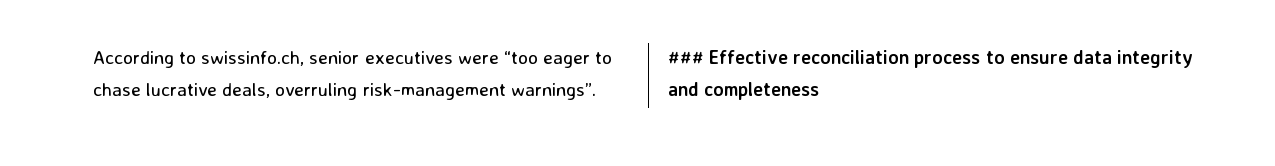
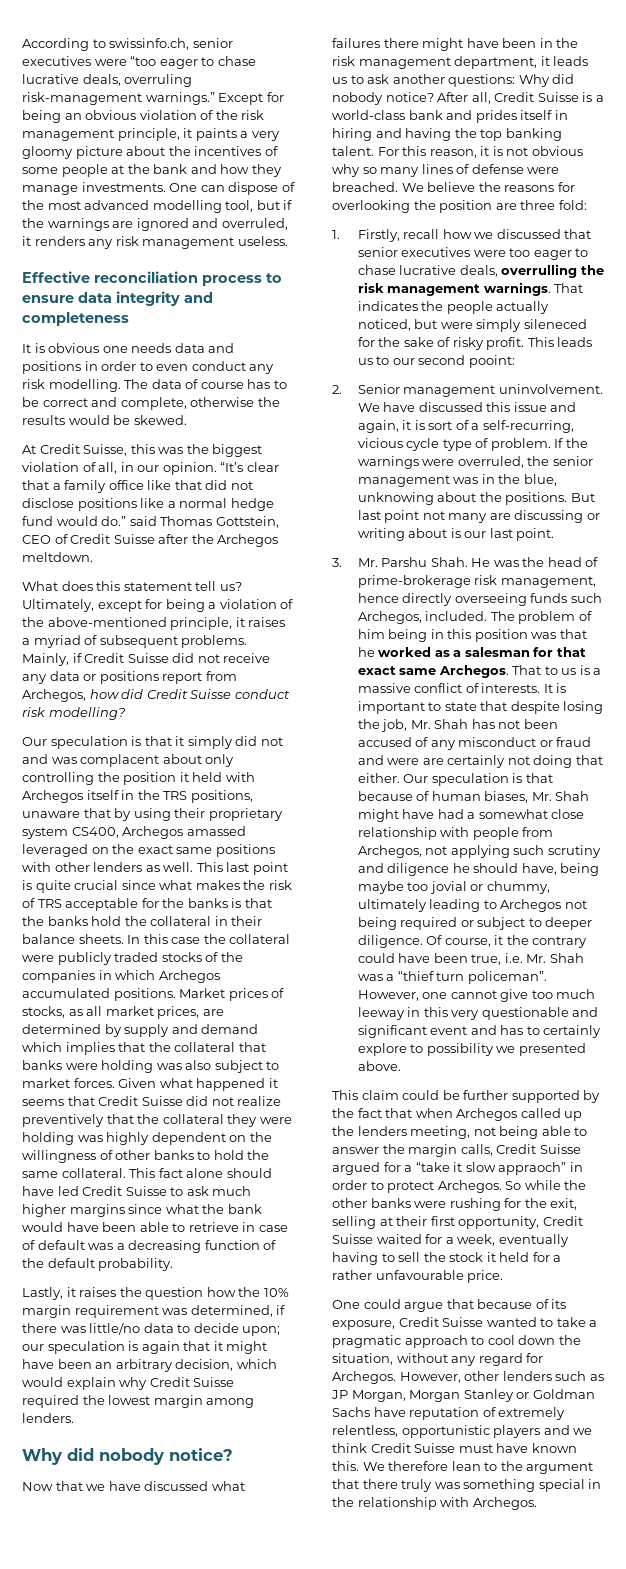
- According to swissinfo.ch, senior executives were “too eager to chase lucrative deals, overruling risk-management warnings”. ### Effective reconciliation process to ensure data integrity and completeness
+ According to swissinfo.ch, senior executives were “too eager to chase lucrative deals, overruling risk-management warnings.” Except for being an obvious violation of the risk management principle, it paints a very gloomy picture about the incentives of some people at the bank and how they manage investments. One can dispose of the most advanced modelling tool, but if the warnings are ignored and overruled, it renders any risk management useless.
+ Effective reconciliation process to ensure data integrity and completeness
+ It is obvious one needs data and positions in order to even conduct any risk modelling. The data of course has to be correct and complete, otherwise the results would be skewed.
+ At Credit Suisse, this was the biggest violation of all, in our opinion. “It’s clear that a family office like that did not disclose positions like a normal hedge fund would do.” said Thomas Gottstein, CEO of Credit Suisse after the Archegos meltdown.
+ What does this statement tell us? Ultimately, except for being a violation of the above-mentioned principle, it raises a myriad of subsequent problems. Mainly, if Credit Suisse did not receive any data or positions report from Archegos, how did Credit Suisse conduct risk modelling?
+ Our speculation is that it simply did not and was complacent about only controlling the position it held with Archegos itself in the TRS positions, unaware that by using their proprietary system CS400, Archegos amassed leveraged on the exact same positions with other lenders as well. This last point is quite crucial since what makes the risk of TRS acceptable for the banks is that the banks hold the collateral in their balance sheets. In this case the collateral were publicly traded stocks of the companies in which Archegos accumulated positions. Market prices of stocks, as all market prices, are determined by supply and demand which implies that the collateral that banks were holding was also subject to market forces. Given what happened it seems that Credit Suisse did not realize preventively that the collateral they were holding was highly dependent on the willingness of other banks to hold the same collateral. This fact alone should have led Credit Suisse to ask much higher margins since what the bank would have been able to retrieve in case of default was a decreasing function of the default probability.
+ Lastly, it raises the question how the 10% margin requirement was determined, if there was little/no data to decide upon; our speculation is again that it might have been an arbitrary decision, which would explain why Credit Suisse required the lowest margin among lenders.
+ Why did nobody notice?
+ Now that we have discussed what failures there might have been in the risk management department, it leads us to ask another questions: Why did nobody notice? After all, Credit Suisse is a world-class bank and prides itself in hiring and having the top banking talent. For this reason, it is not obvious why so many lines of defense were breached. We believe the reasons for overlooking the position are three fold:
+ 1. Firstly, recall how we discussed that senior executives were too eager to chase lucrative deals, overrulling the risk management warnings. That indicates the people actually noticed, but were simply sileneced for the sake of risky profit. This leads us to our second pooint:
+ 2. Senior management uninvolvement. We have discussed this issue and again, it is sort of a self-recurring, vicious cycle type of problem. If the warnings were overruled, the senior management was in the blue, unknowing about the positions. But last point not many are discussing or writing about is our last point.
+ 3. Mr. Parshu Shah. He was the head of prime-brokerage risk management, hence directly overseeing funds such Archegos, included. The problem of him being in this position was that he worked as a salesman for that exact same Archegos. That to us is a massive conflict of interests. It is important to state that despite losing the job, Mr. Shah has not been accused of any misconduct or fraud and were are certainly not doing that either. Our speculation is that because of human biases, Mr. Shah might have had a somewhat close relationship with people from Archegos, not applying such scrutiny and diligence he should have, being maybe too jovial or chummy, ultimately leading to Archegos not being required or subject to deeper diligence. Of course, it the contrary could have been true, i.e. Mr. Shah was a “thief turn policeman”. However, one cannot give too much leeway in this very questionable and significant event and has to certainly explore to possibility we presented above.
+ This claim could be further supported by the fact that when Archegos called up the lenders meeting, not being able to answer the margin calls, Credit Suisse argued for a “take it slow appraoch” in order to protect Archegos. So while the other banks were rushing for the exit, selling at their first opportunity, Credit Suisse waited for a week, eventually having to sell the stock it held for a rather unfavourable price.
+ One could argue that because of its exposure, Credit Suisse wanted to take a pragmatic approach to cool down the situation, without any regard for Archegos. However, other lenders such as JP Morgan, Morgan Stanley or Goldman Sachs have reputation of extremely relentless, opportunistic players and we think Credit Suisse must have known this. We therefore lean to the argument that there truly was something special in the relationship with Archegos.

